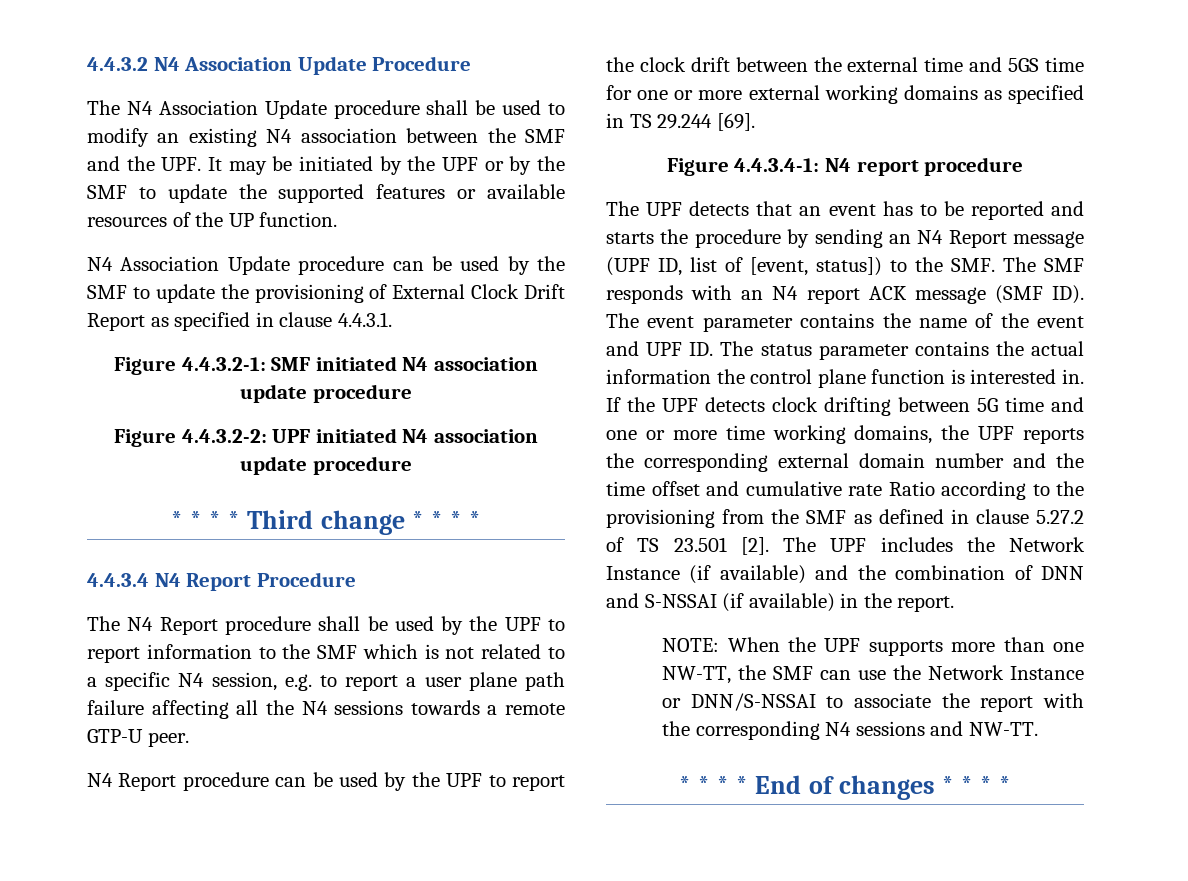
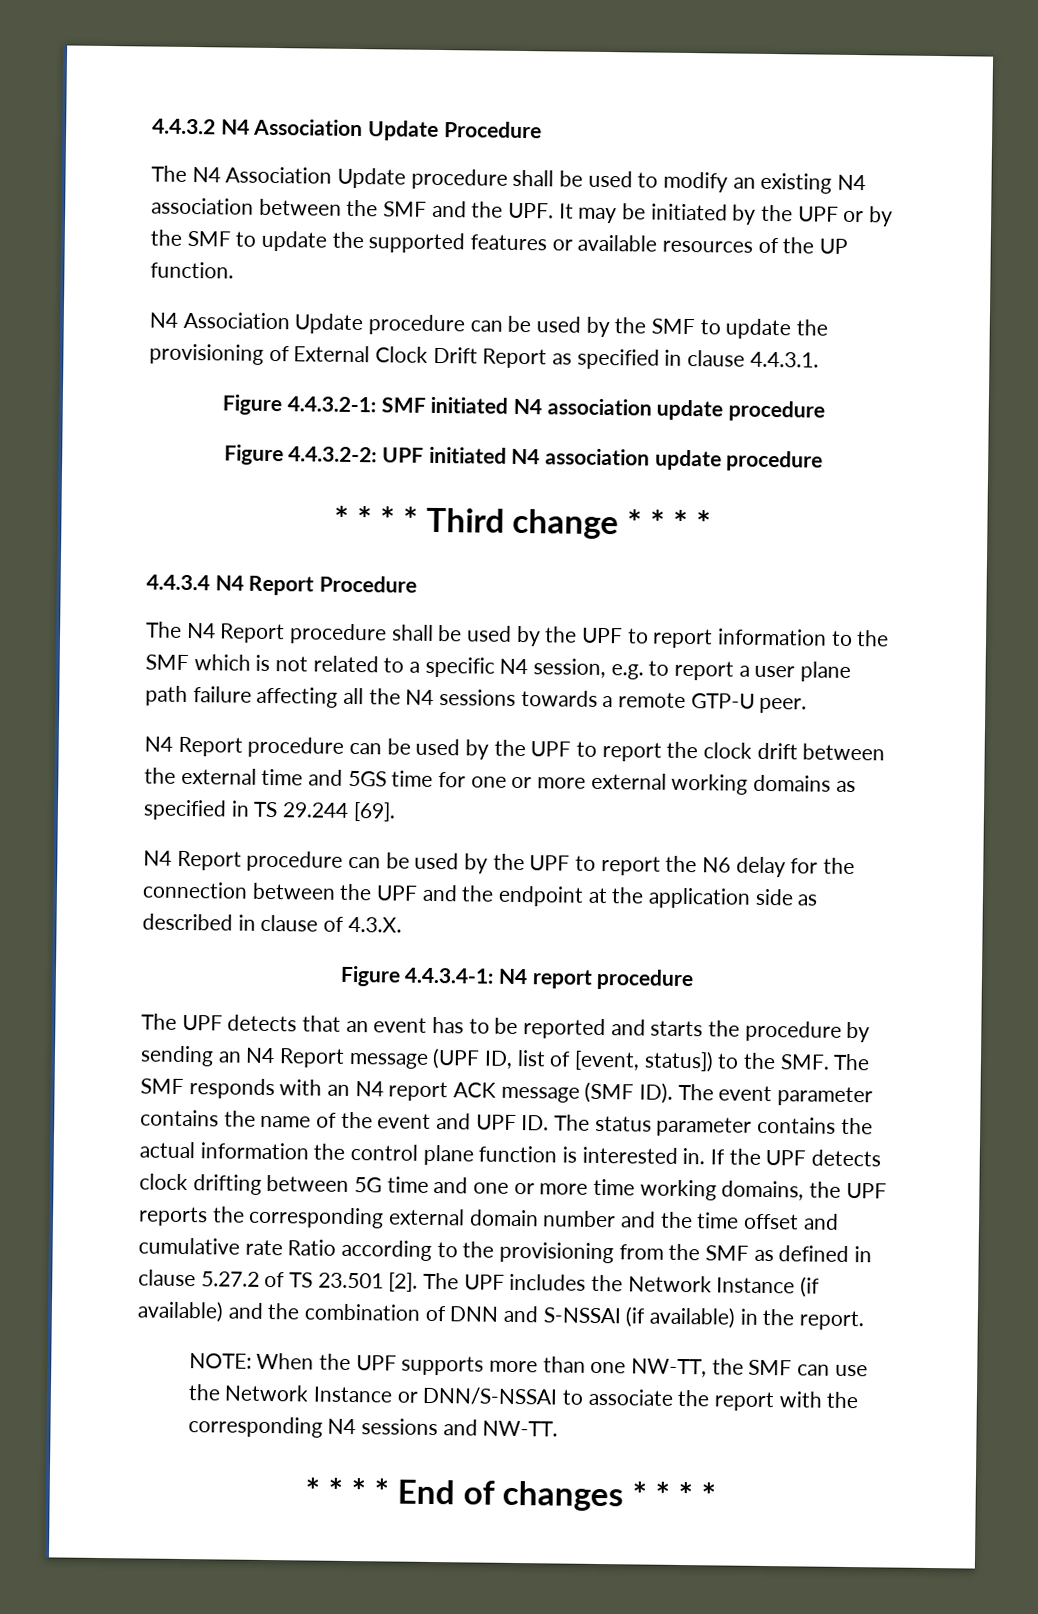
+ N4 Report procedure can be used by the UPF to report the N6 delay for the connection between the UPF and the endpoint at the application side as described in clause of 4.3.X.

